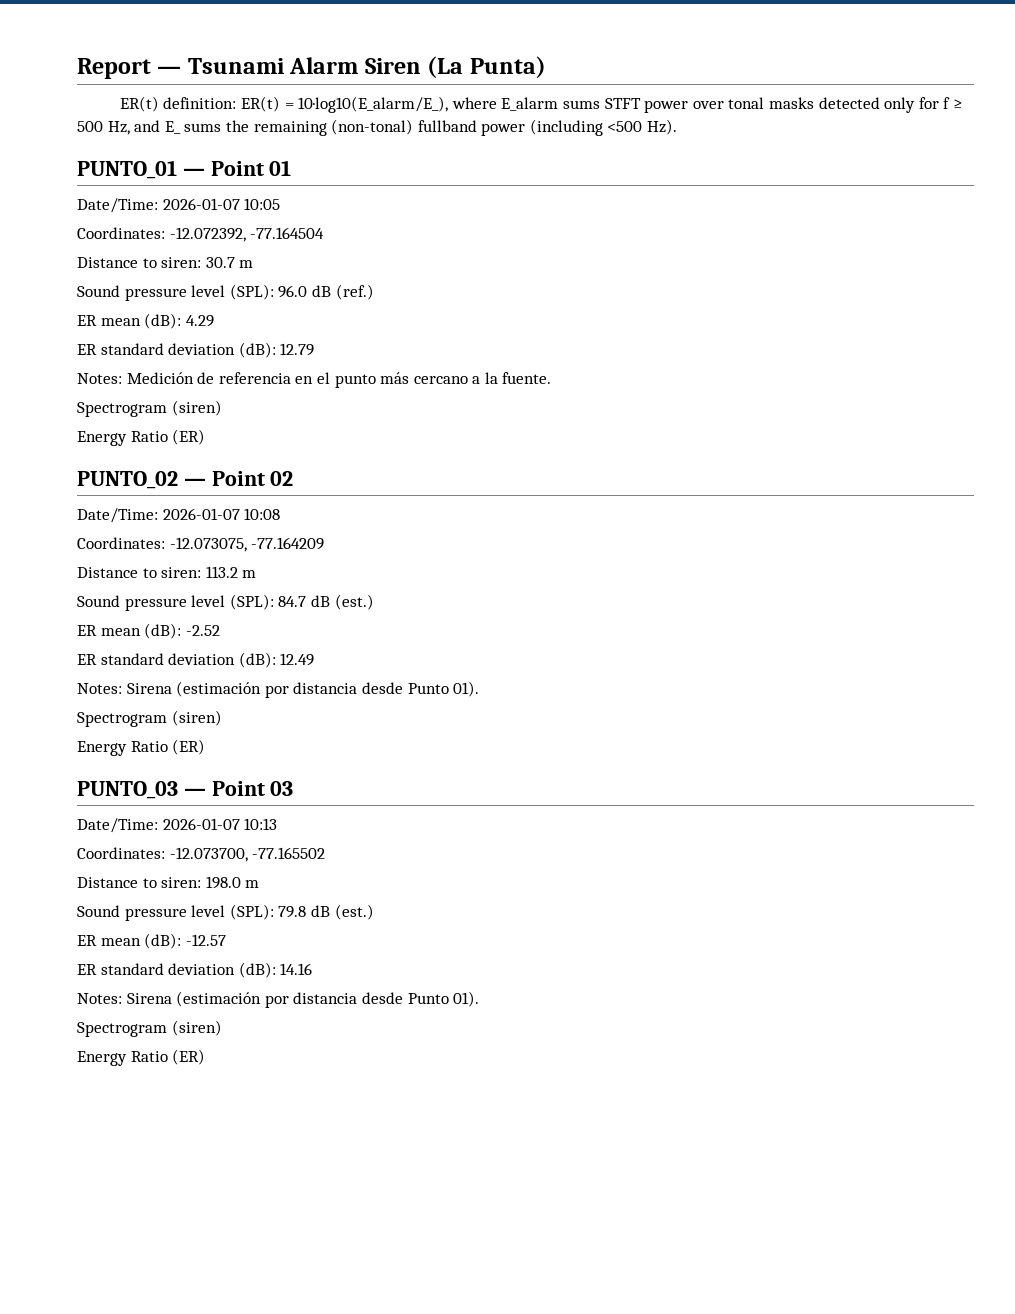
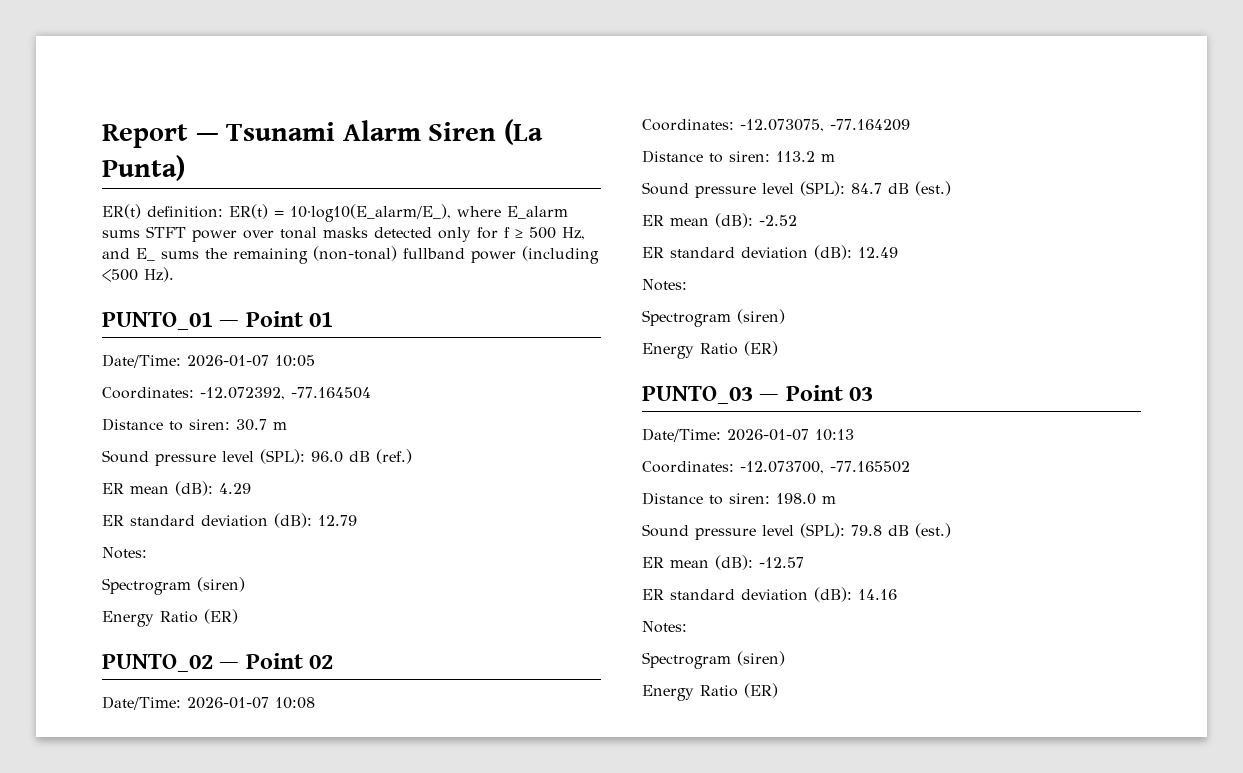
  ER standard deviation (dB): 12.79
- Notes: Medición de referencia en el punto más cercano a la fuente.
+ Notes:
  ER standard deviation (dB): 12.49
- Notes: Sirena (estimación por distancia desde Punto 01).
+ Notes:
  ER standard deviation (dB): 14.16
- Notes: Sirena (estimación por distancia desde Punto 01).
+ Notes:

